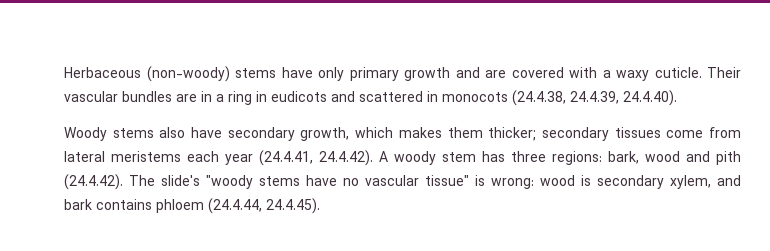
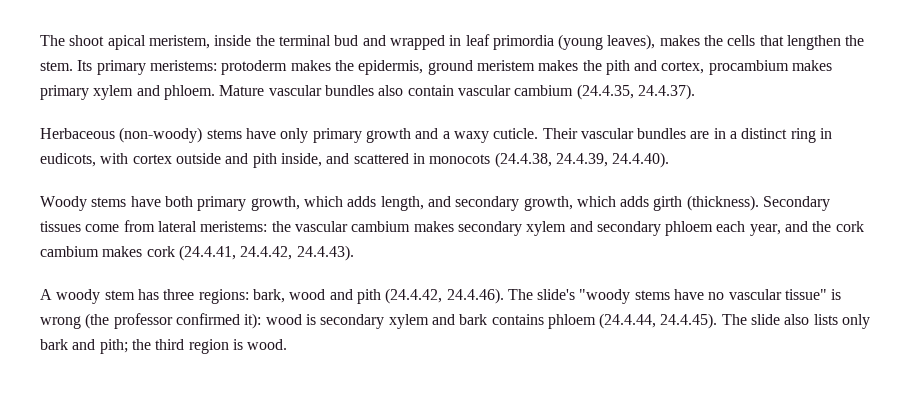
+ The shoot apical meristem, inside the terminal bud and wrapped in leaf primordia (young leaves), makes the cells that lengthen the stem. Its primary meristems: protoderm makes the epidermis, ground meristem makes the pith and cortex, procambium makes primary xylem and phloem. Mature vascular bundles also contain vascular cambium (24.4.35, 24.4.37).
- Herbaceous (non-woody) stems have only primary growth and are covered with a waxy cuticle.
+ Herbaceous (non-woody) stems have only primary growth and a waxy cuticle.
- Their vascular bundles are in a ring in eudicots and scattered in monocots (24.4.38, 24.4.39, 24.4.40).
+ Their vascular bundles are in a distinct ring in eudicots, with cortex outside and pith inside, and scattered in monocots (24.4.38, 24.4.39, 24.4.40).
- Woody stems also have secondary growth, which makes them thicker; secondary tissues come from lateral meristems each year (24.4.41, 24.4.42). A woody stem has three regions: bark, wood and pith (24.4.42). The slide's "woody stems have no vascular tissue" is wrong: wood is secondary xylem, and bark contains phloem (24.4.44, 24.4.45).
+ Woody stems have both primary growth, which adds length, and secondary growth, which adds girth (thickness). Secondary tissues come from lateral meristems: the vascular cambium makes secondary xylem and secondary phloem each year, and the cork cambium makes cork (24.4.41, 24.4.42, 24.4.43).
+ A woody stem has three regions: bark, wood and pith (24.4.42, 24.4.46). The slide's "woody stems have no vascular tissue" is wrong (the professor confirmed it): wood is secondary xylem and bark contains phloem (24.4.44, 24.4.45). The slide also lists only bark and pith; the third region is wood.

